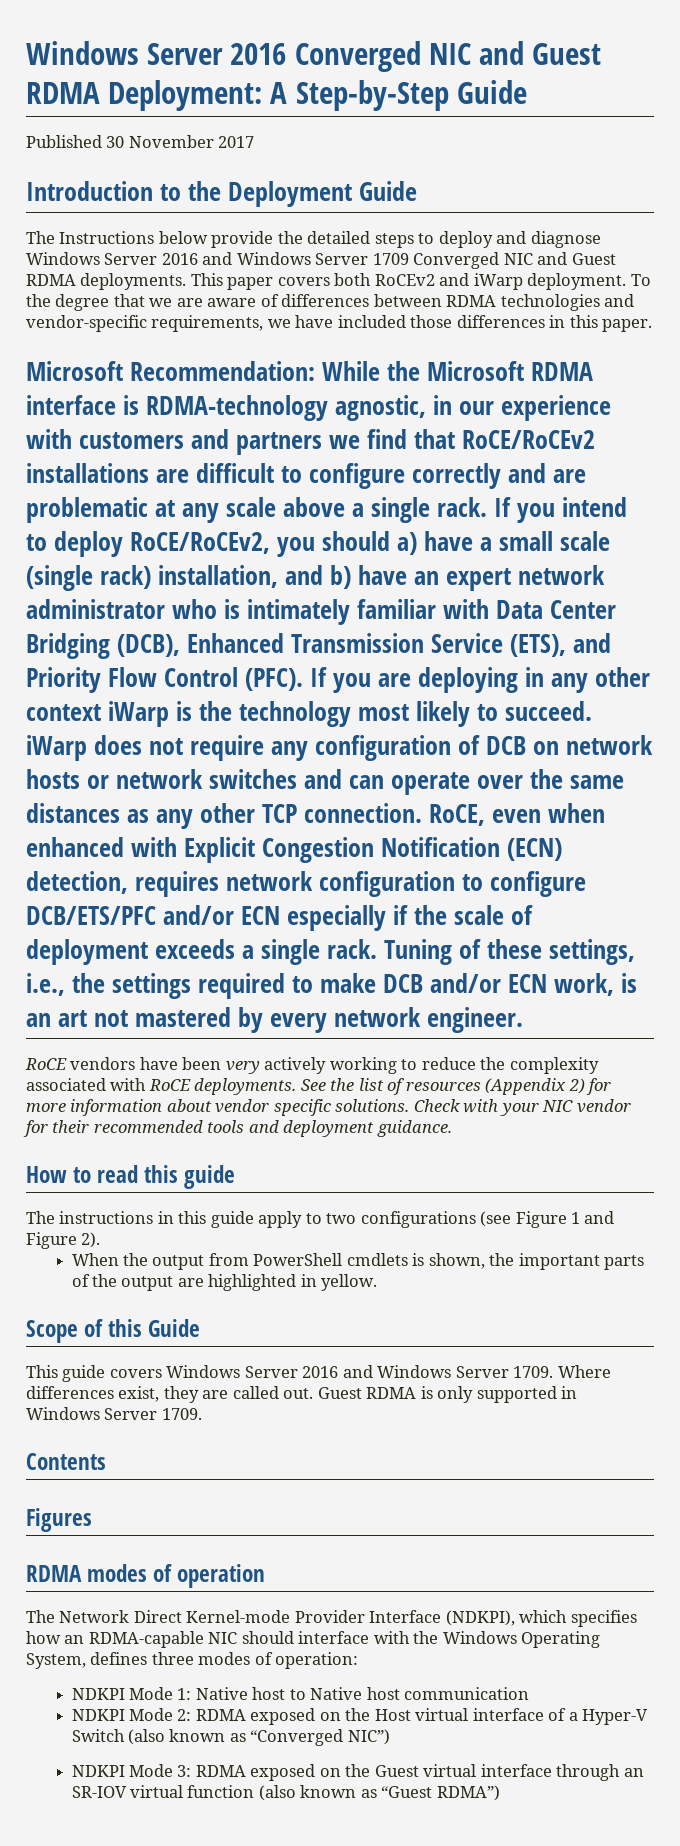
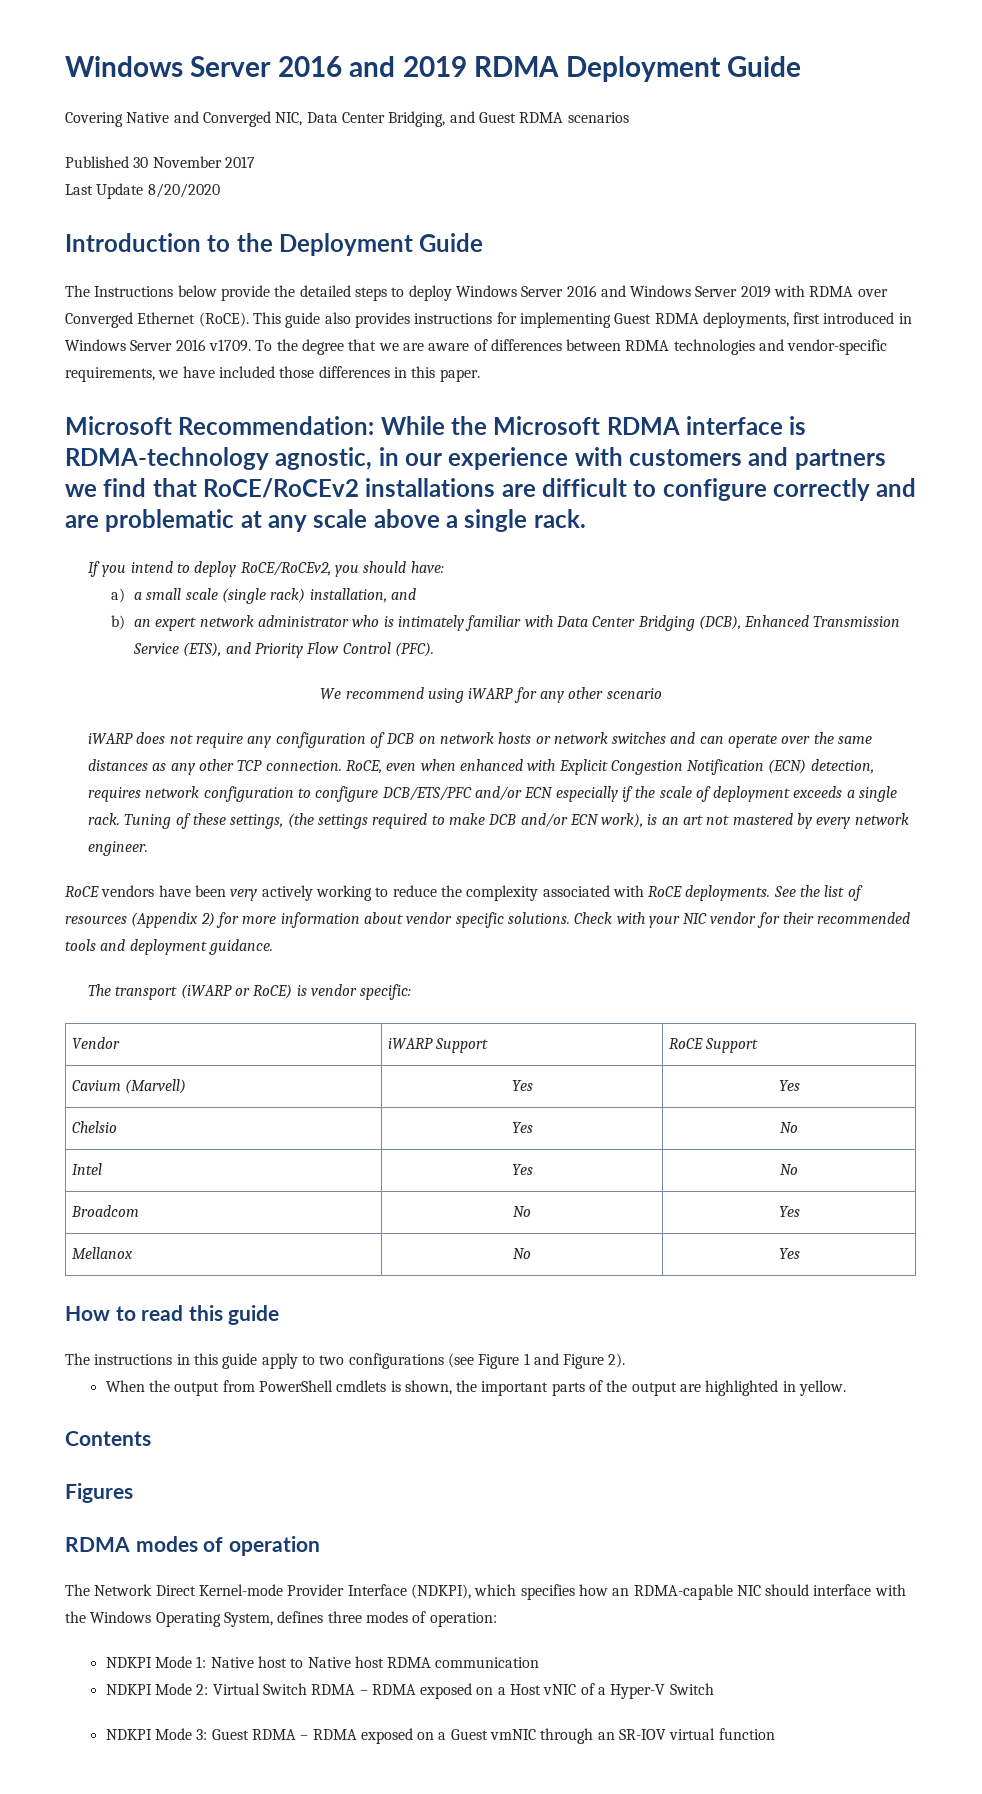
- Windows Server 2016 Converged NIC and Guest RDMA Deployment: A Step-by-Step Guide
+ Windows Server 2016 and 2019 RDMA Deployment Guide
+ Covering Native and Converged NIC, Data Center Bridging, and Guest RDMA scenarios
+ Last Update 8/20/2020
- The Instructions below provide the detailed steps to deploy and diagnose Windows Server 2016 and Windows Server 1709 Converged NIC and Guest RDMA deployments. This paper covers both RoCEv2 and iWarp deployment.
+ The Instructions below provide the detailed steps to deploy Windows Server 2016 and Windows Server 2019 with RDMA over Converged Ethernet (RoCE). This guide also provides instructions for implementing Guest RDMA deployments, first introduced in Windows Server 2016 v1709.
- While the Microsoft RDMA interface is RDMA-technology agnostic, in our experience with customers and partners we find that RoCE/RoCEv2 installations are difficult to configure correctly and are problematic at any scale above a single rack. If you intend to deploy RoCE/RoCEv2, you should a) have a small scale (single rack) installation, and b) have an expert network administrator who is intimately familiar with Data Center Bridging (DCB), Enhanced Transmission Service (ETS), and Priority Flow Control (PFC). If you are deploying in any other context iWarp is the technology most likely to succeed. iWarp does not require any configuration of DCB on network hosts or network switches and can operate over the same distances as any other TCP connection.
+ While the Microsoft RDMA interface is RDMA-technology agnostic, in our experience with customers and partners we find that RoCE/RoCEv2 installations are difficult to configure correctly and are problematic at any scale above a single rack.
+ If you intend to deploy RoCE/RoCEv2, you should have:
+ a) a small scale (single rack) installation, and
+ b) an expert network administrator who is intimately familiar with Data Center Bridging (DCB), Enhanced Transmission Service (ETS), and Priority Flow Control (PFC).
+ We recommend using iWARP for any other scenario
+ iWARP does not require any configuration of DCB on network hosts or network switches and can operate over the same distances as any other TCP connection.
- Tuning of these settings, i.e., the settings required to make DCB and/or ECN work, is an art not mastered by every network engineer.
+ Tuning of these settings, (the settings required to make DCB and/or ECN work), is an art not mastered by every network engineer.
+ The transport (iWARP or RoCE) is vendor specific:
+ Vendor | iWARP Support | RoCE Support
+ Cavium (Marvell) | Yes | Yes
+ Chelsio | Yes | No
+ Intel | Yes | No
+ Broadcom | No | Yes
+ Mellanox | No | Yes
- Scope of this Guide
- This guide covers Windows Server 2016 and Windows Server 1709. Where differences exist, they are called out. Guest RDMA is only supported in Windows Server 1709.
- NDKPI Mode 1: Native host to Native host communication
+ NDKPI Mode 1: Native host to Native host RDMA communication
- NDKPI Mode 2: RDMA exposed on the Host virtual interface of a Hyper-V Switch (also known as “Converged NIC”)
- NDKPI Mode 3: RDMA exposed on the Guest virtual interface through an SR-IOV virtual function (also known as “Guest RDMA”)
+ NDKPI Mode 2: Virtual Switch RDMA – RDMA exposed on a Host vNIC of a Hyper-V Switch
+ NDKPI Mode 3: Guest RDMA – RDMA exposed on a Guest vmNIC through an SR-IOV virtual function

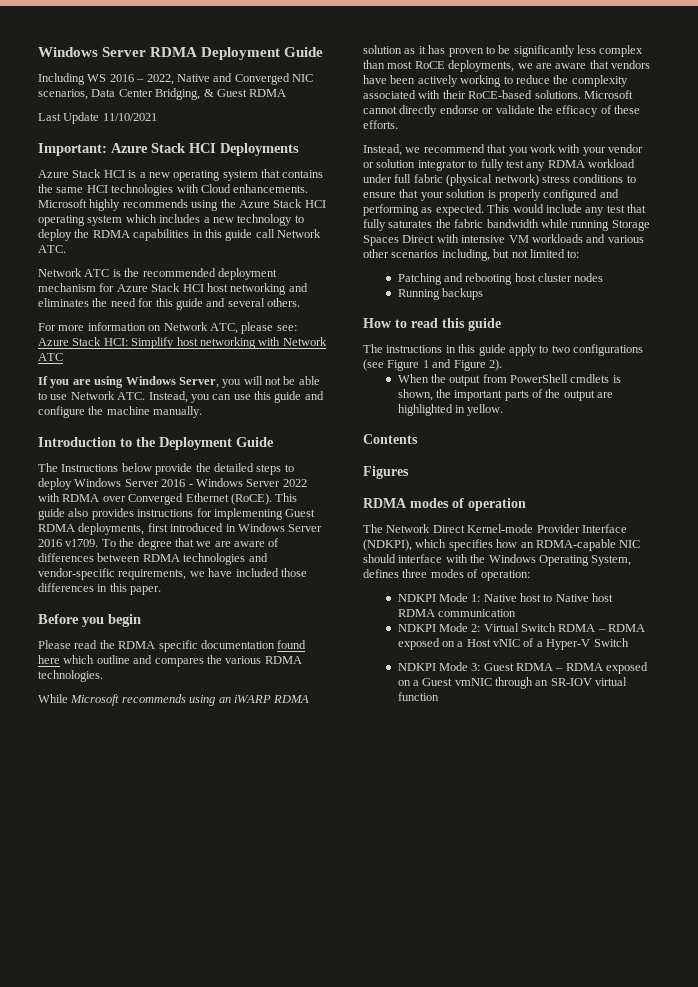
- Windows Server 2016 and 2019 RDMA Deployment Guide
+ Windows Server RDMA Deployment Guide
- Covering Native and Converged NIC, Data Center Bridging, and Guest RDMA scenarios
- Published 30 November 2017
- Last Update 8/20/2020
+ Including WS 2016 – 2022, Native and Converged NIC scenarios, Data Center Bridging, & Guest RDMA
+ Last Update 11/10/2021
+ Important: Azure Stack HCI Deployments
+ Azure Stack HCI is a new operating system that contains the same HCI technologies with Cloud enhancements. Microsoft highly recommends using the Azure Stack HCI operating system which includes a new technology to deploy the RDMA capabilities in this guide call Network ATC.
+ Network ATC is the recommended deployment mechanism for Azure Stack HCI host networking and eliminates the need for this guide and several others.
+ For more information on Network ATC, please see: Azure Stack HCI: Simplify host networking with Network ATC
+ If you are using Windows Server, you will not be able to use Network ATC. Instead, you can use this guide and configure the machine manually.
- The Instructions below provide the detailed steps to deploy Windows Server 2016 and Windows Server 2019 with RDMA over Converged Ethernet (RoCE).
+ The Instructions below provide the detailed steps to deploy Windows Server 2016 - Windows Server 2022 with RDMA over Converged Ethernet (RoCE).
- Microsoft Recommendation: While the Microsoft RDMA interface is RDMA-technology agnostic, in our experience with customers and partners we find that RoCE/RoCEv2 installations are difficult to configure correctly and are problematic at any scale above a single rack.
- If you intend to deploy RoCE/RoCEv2, you should have:
- a) a small scale (single rack) installation, and
- b) an expert network administrator who is intimately familiar with Data Center Bridging (DCB), Enhanced Transmission Service (ETS), and Priority Flow Control (PFC).
- We recommend using iWARP for any other scenario
- iWARP does not require any configuration of DCB on network hosts or network switches and can operate over the same distances as any other TCP connection. RoCE, even when enhanced with Explicit Congestion Notification (ECN) detection, requires network configuration to configure DCB/ETS/PFC and/or ECN especially if the scale of deployment exceeds a single rack. Tuning of these settings, (the settings required to make DCB and/or ECN work), is an art not mastered by every network engineer.
- RoCE vendors have been very actively working to reduce the complexity associated with RoCE deployments. See the list of resources (Appendix 2) for more information about vendor specific solutions. Check with your NIC vendor for their recommended tools and deployment guidance.
- The transport (iWARP or RoCE) is vendor specific:
- Vendor | iWARP Support | RoCE Support
- Cavium (Marvell) | Yes | Yes
- Chelsio | Yes | No
- Intel | Yes | No
- Broadcom | No | Yes
- Mellanox | No | Yes
+ Before you begin
+ Please read the RDMA specific documentation found here which outline and compares the various RDMA technologies.
+ While Microsoft recommends using an iWARP RDMA solution as it has proven to be significantly less complex than most RoCE deployments, we are aware that vendors have been actively working to reduce the complexity associated with their RoCE-based solutions. Microsoft cannot directly endorse or validate the efficacy of these efforts.
+ Instead, we recommend that you work with your vendor or solution integrator to fully test any RDMA workload under full fabric (physical network) stress conditions to ensure that your solution is properly configured and performing as expected. This would include any test that fully saturates the fabric bandwidth while running Storage Spaces Direct with intensive VM workloads and various other scenarios including, but not limited to:
+ Patching and rebooting host cluster nodes
+ Running backups

